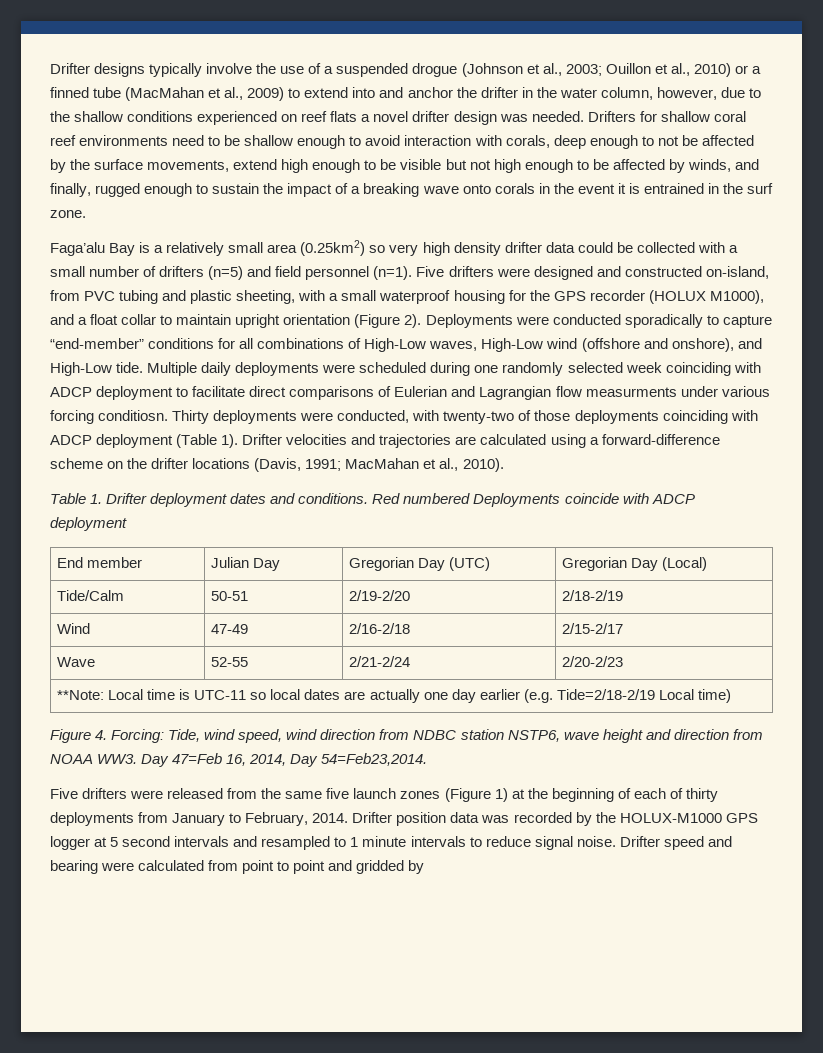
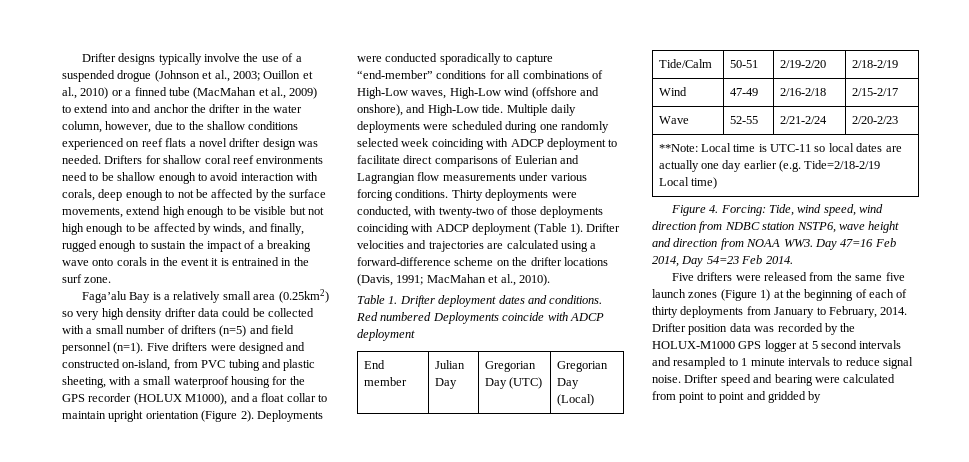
- Multiple daily deployments were scheduled during one randomly selected week coinciding with ADCP deployment to facilitate direct comparisons of Eulerian and Lagrangian flow measurments under various forcing conditiosn.
+ Multiple daily deployments were scheduled during one randomly selected week coinciding with ADCP deployment to facilitate direct comparisons of Eulerian and Lagrangian flow measurements under various forcing conditions.
- Figure 4. Forcing: Tide, wind speed, wind direction from NDBC station NSTP6, wave height and direction from NOAA WW3. Day 47=Feb 16, 2014, Day 54=Feb23,2014.
+ Figure 4. Forcing: Tide, wind speed, wind direction from NDBC station NSTP6, wave height and direction from NOAA WW3. Day 47=16 Feb 2014, Day 54=23 Feb 2014.

